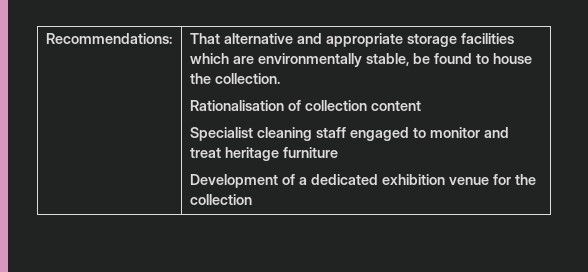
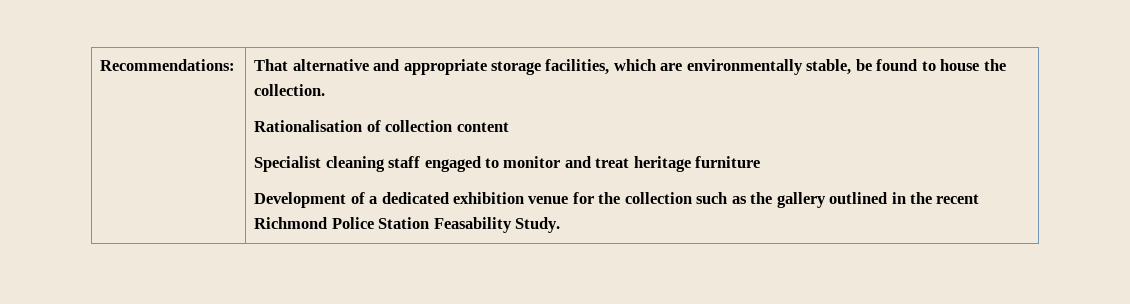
- That alternative and appropriate storage facilities which are environmentally stable, be found to house the collection.
+ That alternative and appropriate storage facilities, which are environmentally stable, be found to house the collection.
- Development of a dedicated exhibition venue for the collection
+ Development of a dedicated exhibition venue for the collection such as the gallery outlined in the recent Richmond Police Station Feasability Study.

